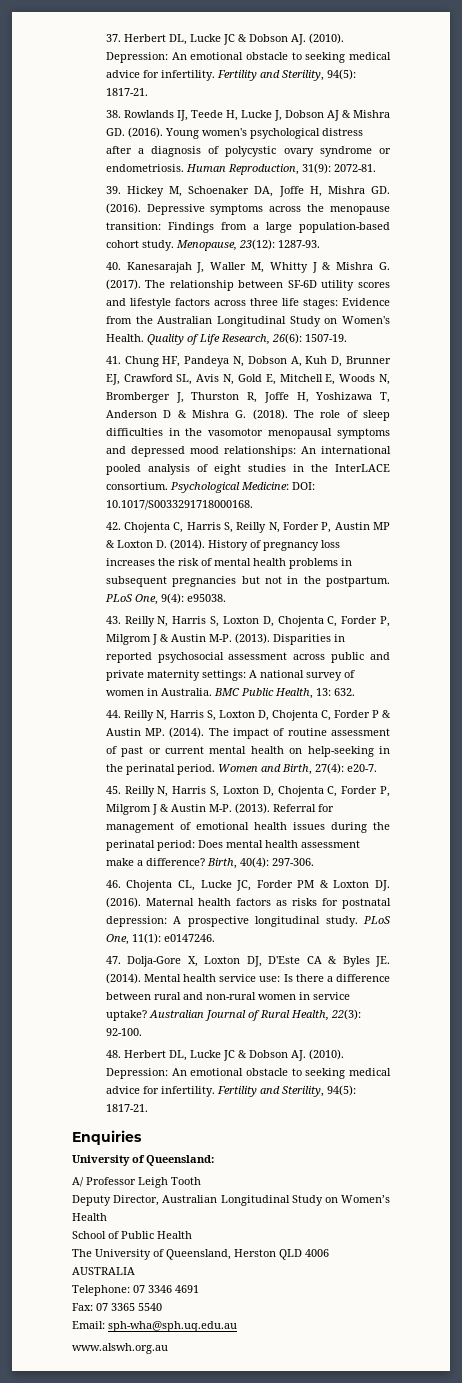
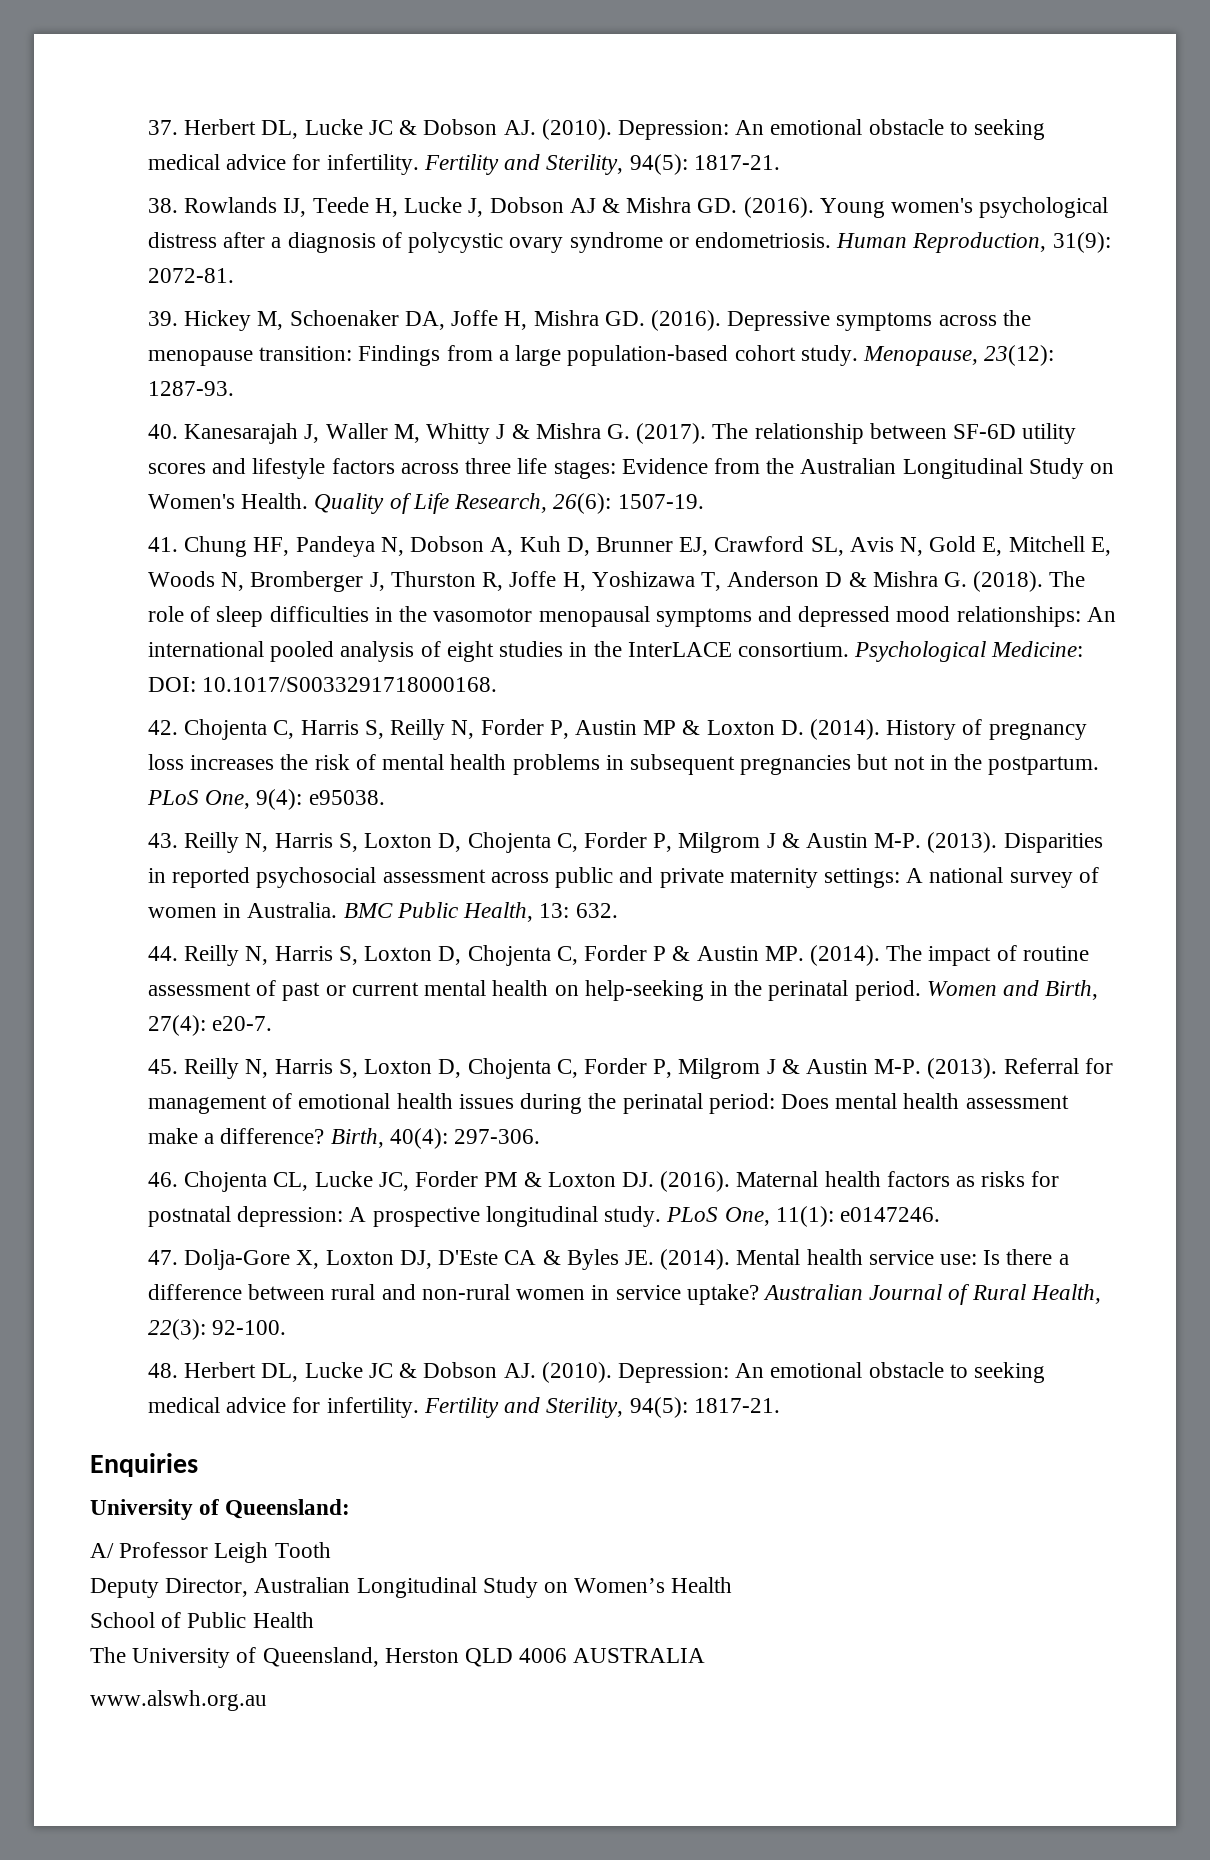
- Telephone: 07 3346 4691
- Fax: 07 3365 5540
- Email: sph-wha@sph.uq.edu.au

